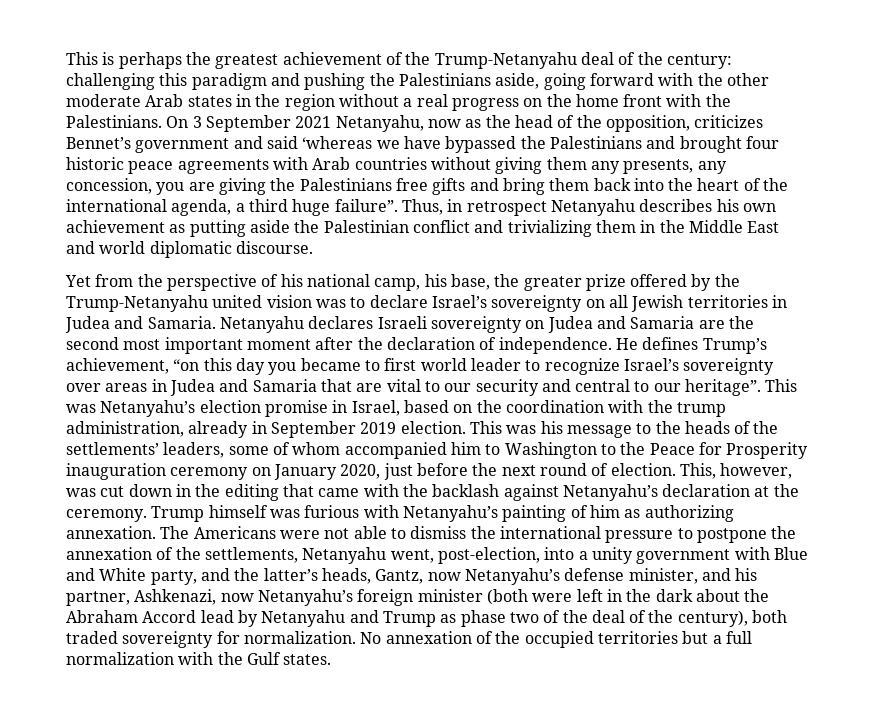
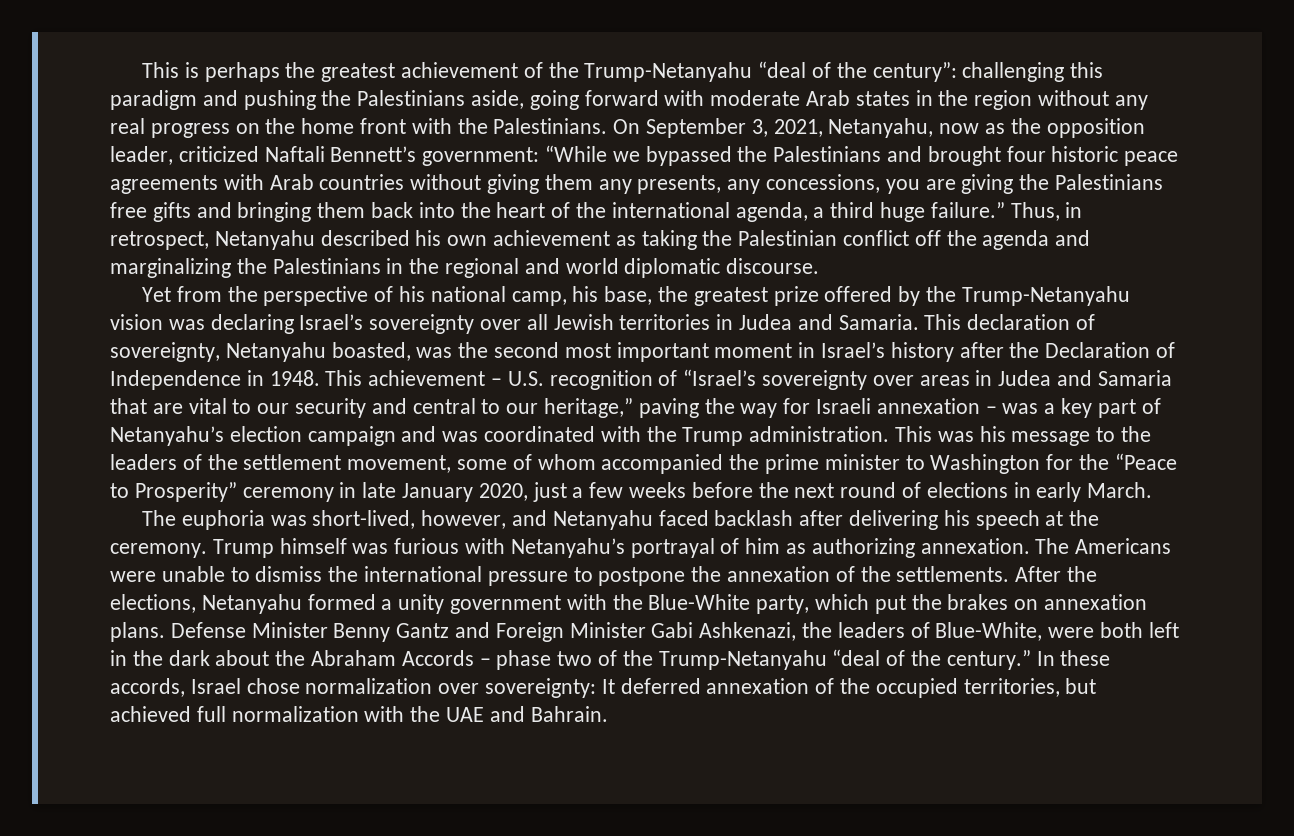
- This is perhaps the greatest achievement of the Trump-Netanyahu deal of the century: challenging this paradigm and pushing the Palestinians aside, going forward with the other moderate Arab states in the region without a real progress on the home front with the Palestinians.
+ This is perhaps the greatest achievement of the Trump-Netanyahu “deal of the century”: challenging this paradigm and pushing the Palestinians aside, going forward with moderate Arab states in the region without any real progress on the home front with the Palestinians.
- On 3 September 2021 Netanyahu, now as the head of the opposition, criticizes Bennet’s government and said ‘whereas we have bypassed the Palestinians and brought four historic peace agreements with Arab countries without giving them any presents, any concession, you are giving the Palestinians free gifts and bring them back into the heart of the international agenda, a third huge failure”.
+ On September 3, 2021, Netanyahu, now as the opposition leader, criticized Naftali Bennett’s government: “While we bypassed the Palestinians and brought four historic peace agreements with Arab countries without giving them any presents, any concessions, you are giving the Palestinians free gifts and bringing them back into the heart of the international agenda, a third huge failure.”
- Thus, in retrospect Netanyahu describes his own achievement as putting aside the Palestinian conflict and trivializing them in the Middle East and world diplomatic discourse.
+ Thus, in retrospect, Netanyahu described his own achievement as taking the Palestinian conflict off the agenda and marginalizing the Palestinians in the regional and world diplomatic discourse.
- Yet from the perspective of his national camp, his base, the greater prize offered by the Trump-Netanyahu united vision was to declare Israel’s sovereignty on all Jewish territories in Judea and Samaria.
+ Yet from the perspective of his national camp, his base, the greatest prize offered by the Trump-Netanyahu vision was declaring Israel’s sovereignty over all Jewish territories in Judea and Samaria.
- Netanyahu declares Israeli sovereignty on Judea and Samaria are the second most important moment after the declaration of independence. He defines Trump’s achievement, “on this day you became to first world leader to recognize Israel’s sovereignty over areas in Judea and Samaria that are vital to our security and central to our heritage”. This was Netanyahu’s election promise in Israel, based on the coordination with the trump administration, already in September 2019 election.
+ This declaration of sovereignty, Netanyahu boasted, was the second most important moment in Israel’s history after the Declaration of Independence in 1948. This achievement – U.S. recognition of “Israel’s sovereignty over areas in Judea and Samaria that are vital to our security and central to our heritage,” paving the way for Israeli annexation – was a key part of Netanyahu’s election campaign and was coordinated with the Trump administration.
- This was his message to the heads of the settlements’ leaders, some of whom accompanied him to Washington to the Peace for Prosperity inauguration ceremony on January 2020, just before the next round of election. This, however, was cut down in the editing that came with the backlash against Netanyahu’s declaration at the ceremony.
+ This was his message to the leaders of the settlement movement, some of whom accompanied the prime minister to Washington for the “Peace to Prosperity” ceremony in late January 2020, just a few weeks before the next round of elections in early March.
+ The euphoria was short-lived, however, and Netanyahu faced backlash after delivering his speech at the ceremony.
- Trump himself was furious with Netanyahu’s painting of him as authorizing annexation.
+ Trump himself was furious with Netanyahu’s portrayal of him as authorizing annexation.
- The Americans were not able to dismiss the international pressure to postpone the annexation of the settlements, Netanyahu went, post-election, into a unity government with Blue and White party, and the latter’s heads, Gantz, now Netanyahu’s defense minister, and his partner, Ashkenazi, now Netanyahu’s foreign minister (both were left in the dark about the Abraham Accord lead by Netanyahu and Trump as phase two of the deal of the century), both traded sovereignty for normalization. No annexation of the occupied territories but a full normalization with the Gulf states.
+ The Americans were unable to dismiss the international pressure to postpone the annexation of the settlements. After the elections, Netanyahu formed a unity government with the Blue-White party, which put the brakes on annexation plans. Defense Minister Benny Gantz and Foreign Minister Gabi Ashkenazi, the leaders of Blue-White, were both left in the dark about the Abraham Accords – phase two of the Trump-Netanyahu “deal of the century.” In these accords, Israel chose normalization over sovereignty: It deferred annexation of the occupied territories, but achieved full normalization with the UAE and Bahrain.

